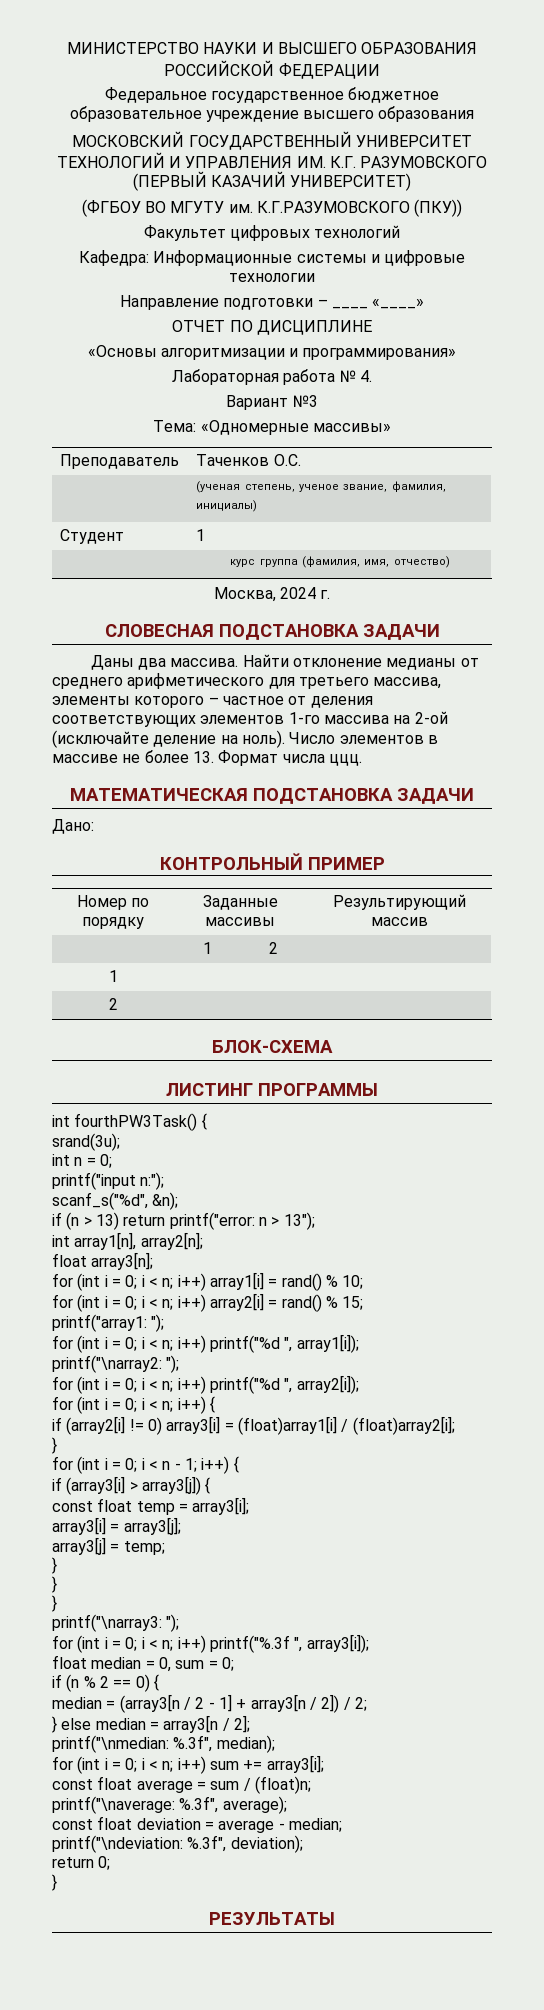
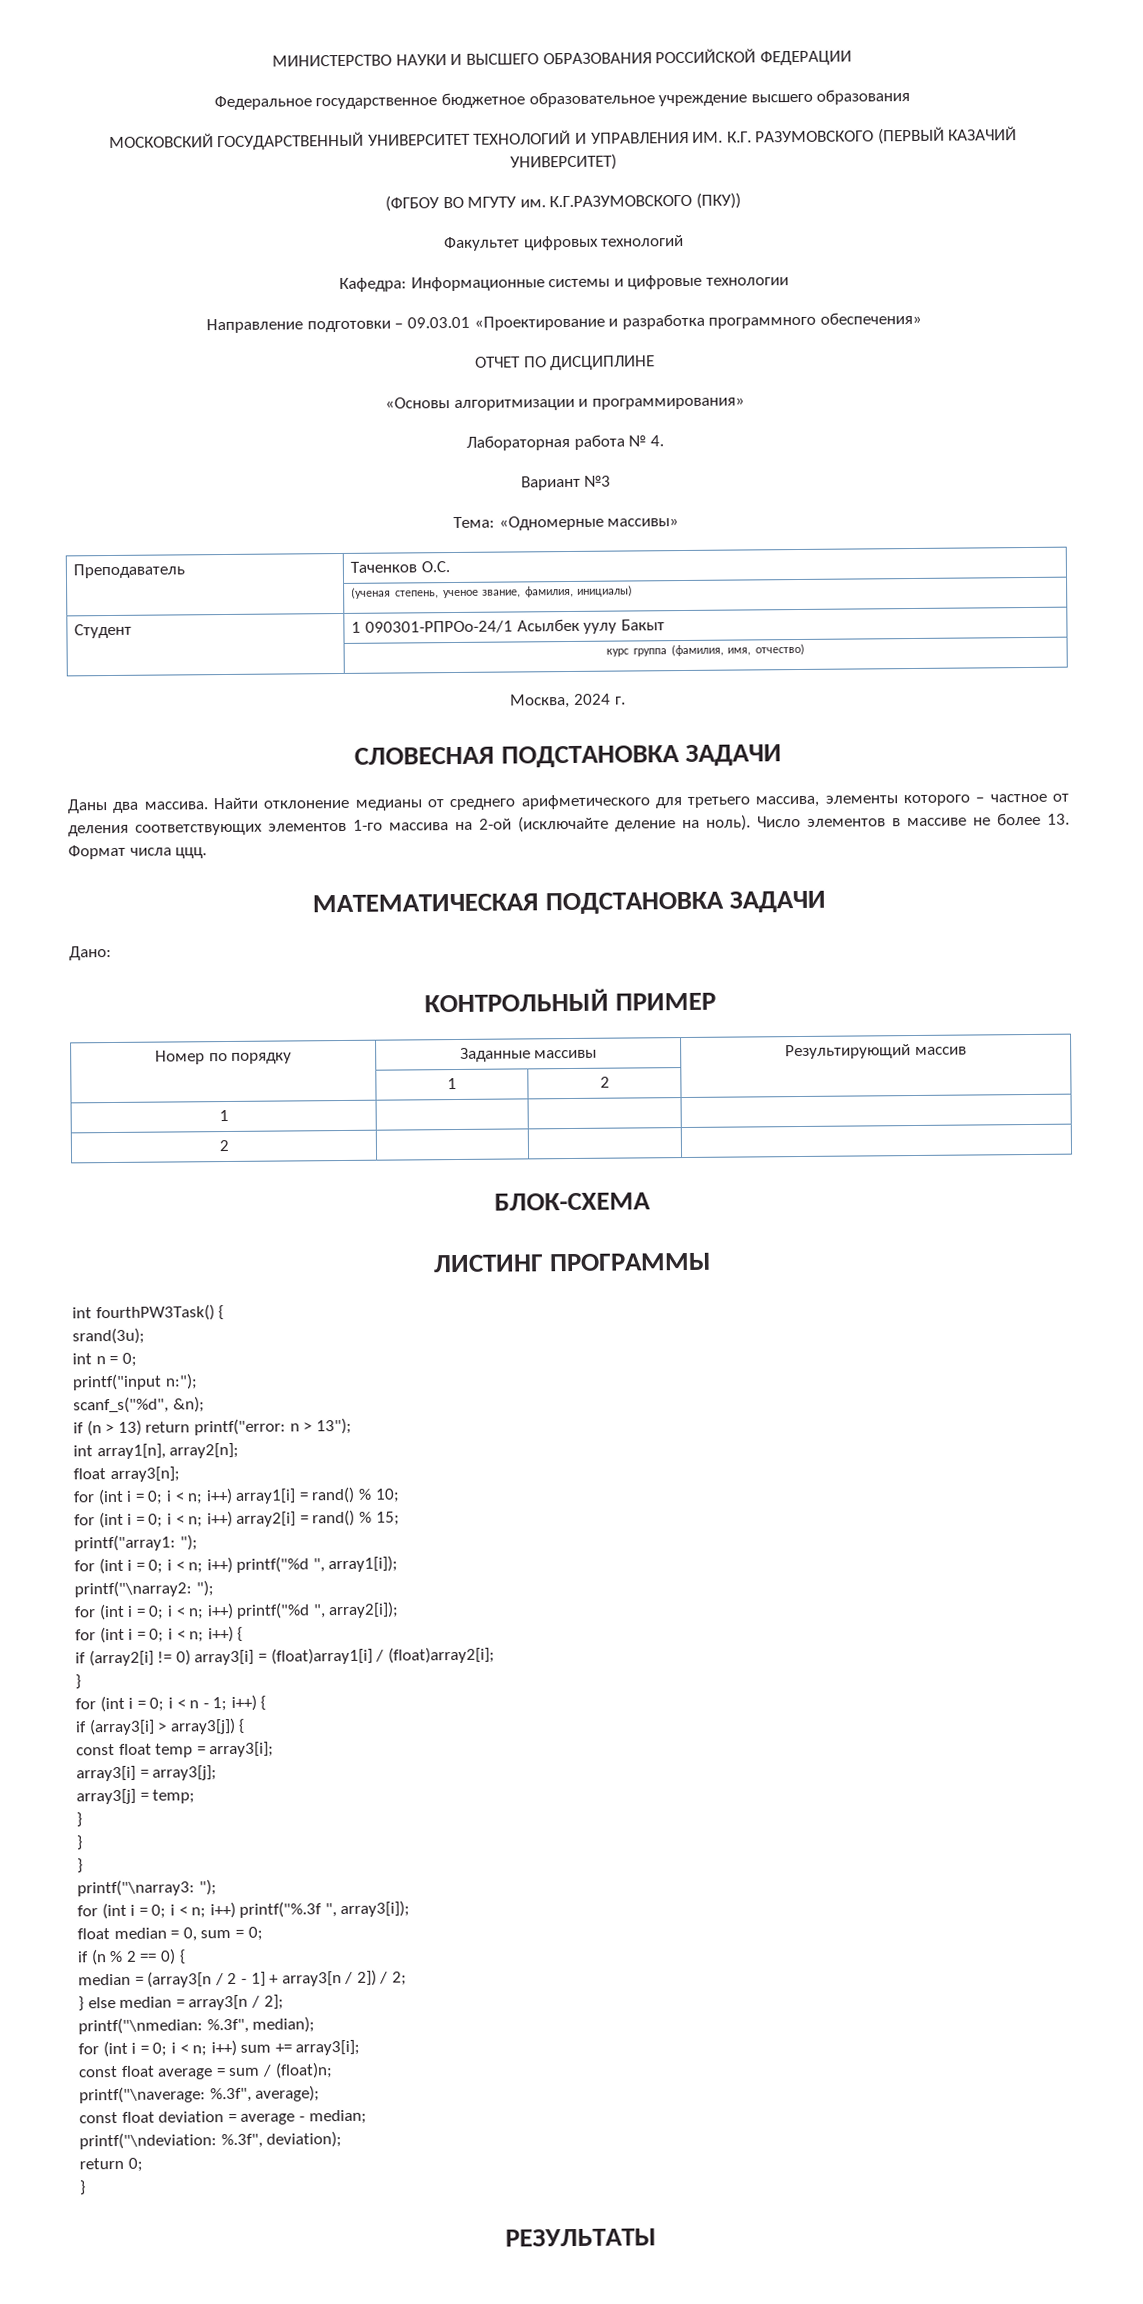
- Направление подготовки – ____ «____»
+ Направление подготовки – 09.03.01 «Проектирование и разработка программного обеспечения»
- Студент | 1
+ Студент | 1 090301-РПРОо-24/1 Асылбек уулу Бакыт

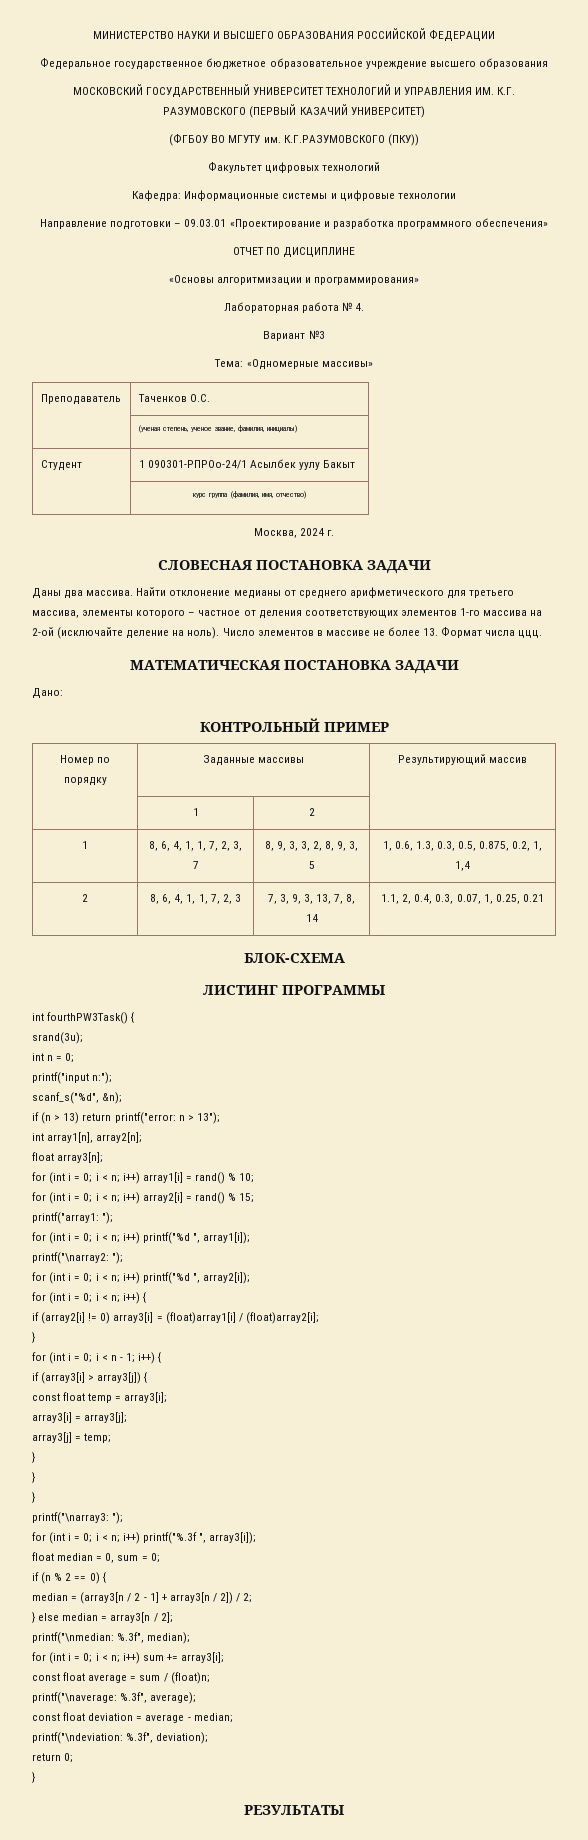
- СЛОВЕСНАЯ ПОДСТАНОВКА ЗАДАЧИ
+ СЛОВЕСНАЯ ПОСТАНОВКА ЗАДАЧИ
- МАТЕМАТИЧЕСКАЯ ПОДСТАНОВКА ЗАДАЧИ
+ МАТЕМАТИЧЕСКАЯ ПОСТАНОВКА ЗАДАЧИ
- 1 | | |
- 2 | | |
+ 1 | 8, 6, 4, 1, 1, 7, 2, 3, 7 | 8, 9, 3, 3, 2, 8, 9, 3, 5 | 1, 0.6, 1.3, 0.3, 0.5, 0.875, 0.2, 1, 1,4
+ 2 | 8, 6, 4, 1, 1, 7, 2, 3 | 7, 3, 9, 3, 13, 7, 8, 14 | 1.1, 2, 0.4, 0.3, 0.07, 1, 0.25, 0.21

